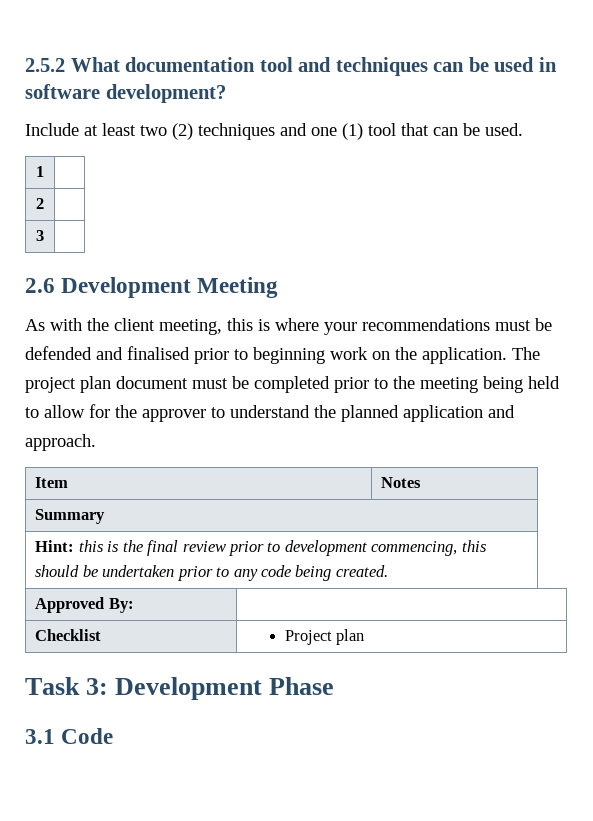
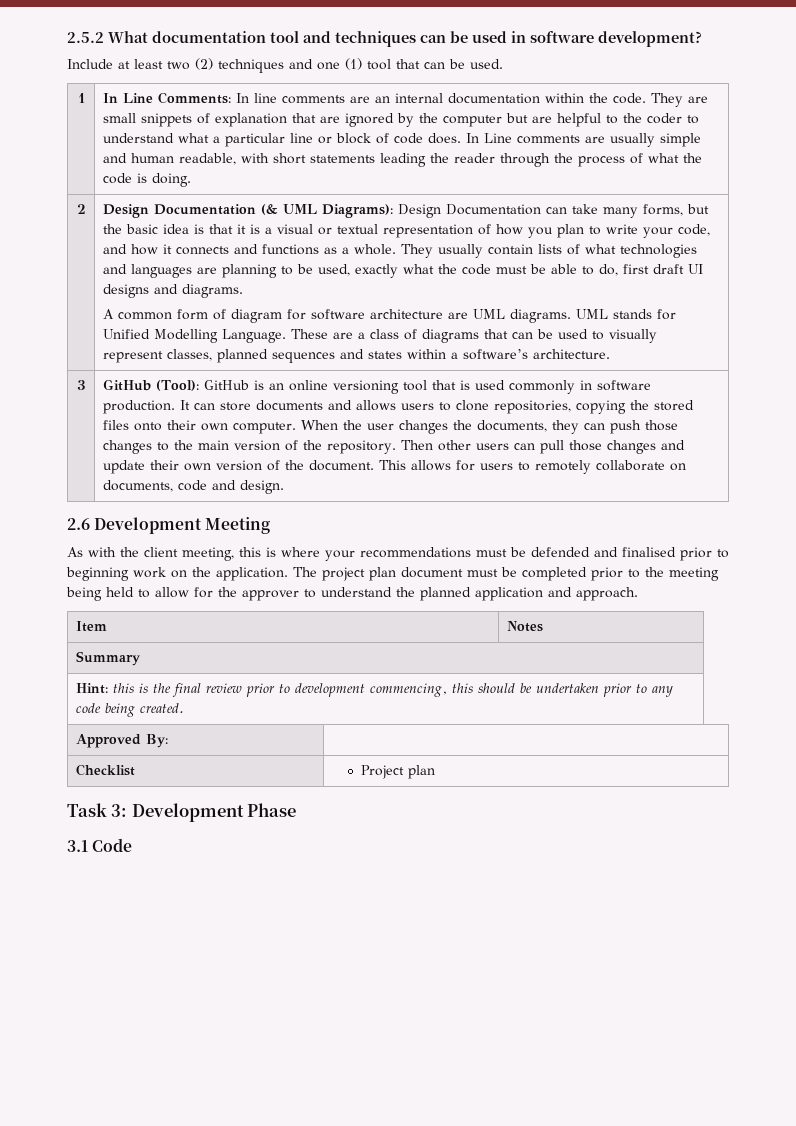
- 2 |
- 3 |
+ In Line Comments: In line comments are an internal documentation within the code. They are small snippets of explanation that are ignored by the computer but are helpful to the coder to understand what a particular line or block of code does. In Line comments are usually simple and human readable, with short statements leading the reader through the process of what the code is doing.
+ 2 | Design Documentation (& UML Diagrams): Design Documentation can take many forms, but the basic idea is that it is a visual or textual representation of how you plan to write your code, and how it connects and functions as a whole. They usually contain lists of what technologies and languages are planning to be used, exactly what the code must be able to do, first draft UI designs and diagrams.
+ A common form of diagram for software architecture are UML diagrams. UML stands for Unified Modelling Language. These are a class of diagrams that can be used to visually represent classes, planned sequences and states within a software’s architecture.
+ 3 | GitHub (Tool): GitHub is an online versioning tool that is used commonly in software production. It can store documents and allows users to clone repositories, copying the stored files onto their own computer. When the user changes the documents, they can push those changes to the main version of the repository. Then other users can pull those changes and update their own version of the document. This allows for users to remotely collaborate on documents, code and design.

